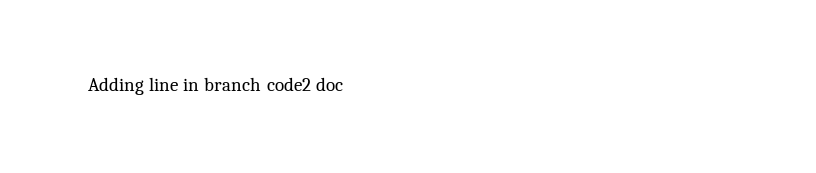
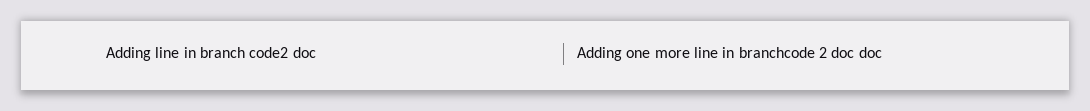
+ Adding one more line in branchcode 2 doc doc

